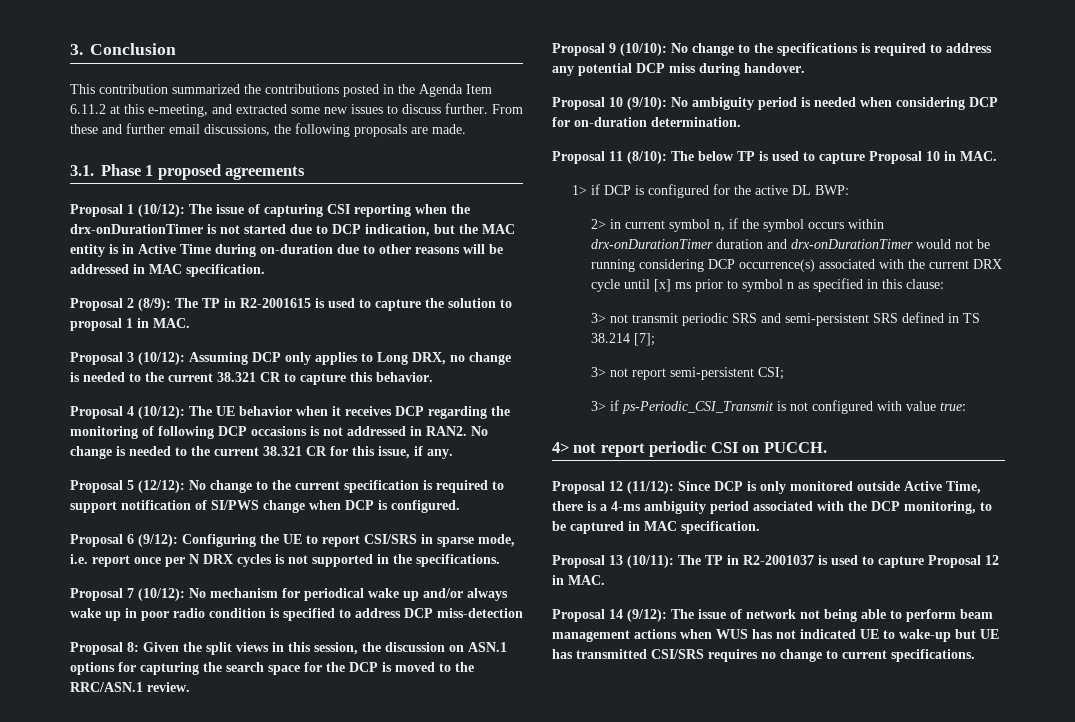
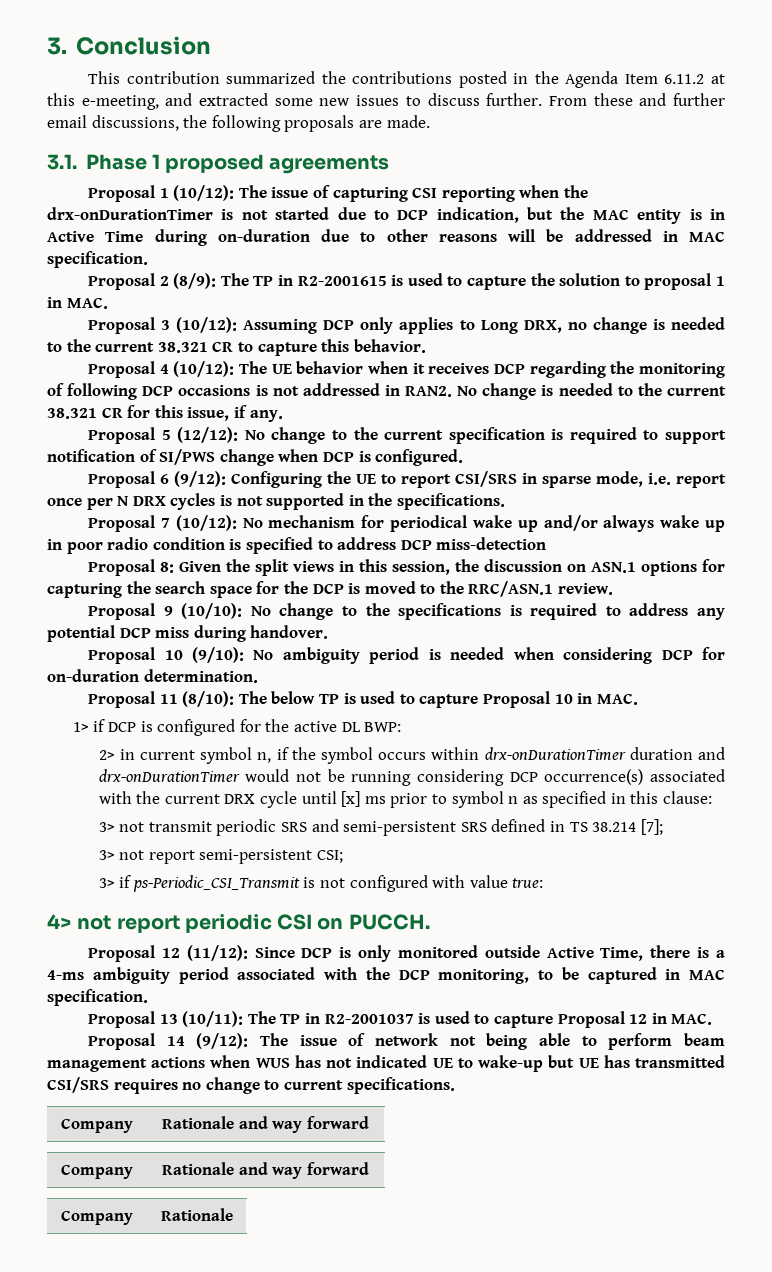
  Proposal 14 (9/12): The issue of network not being able to perform beam management actions when WUS has not indicated UE to wake-up but UE has transmitted CSI/SRS requires no change to current specifications.
+ Company | Rationale and way forward
+ Company | Rationale and way forward
+ Company | Rationale

